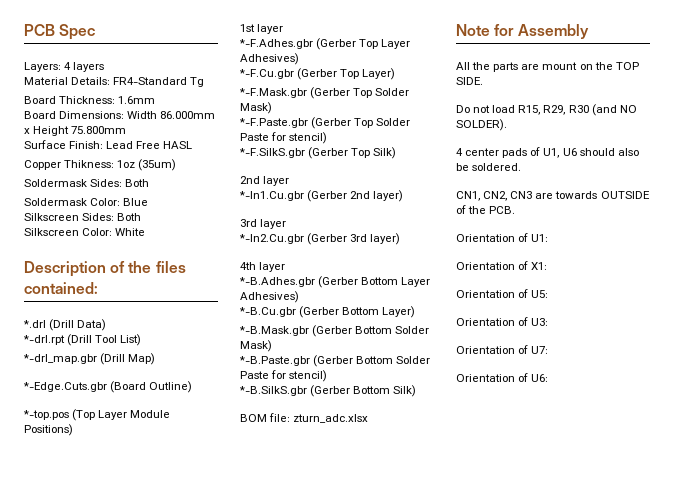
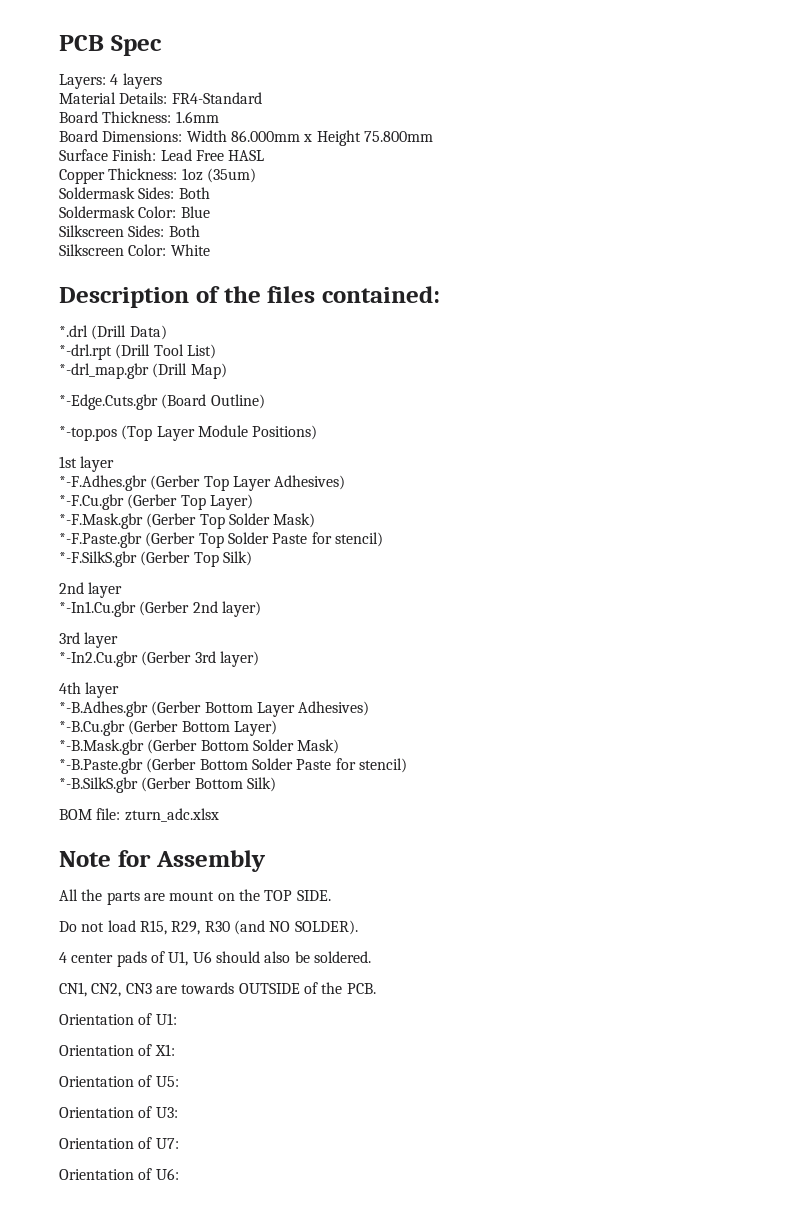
- Material Details: FR4-Standard Tg
+ Material Details: FR4-Standard
- Copper Thikness: 1oz (35um)
+ Copper Thickness: 1oz (35um)

